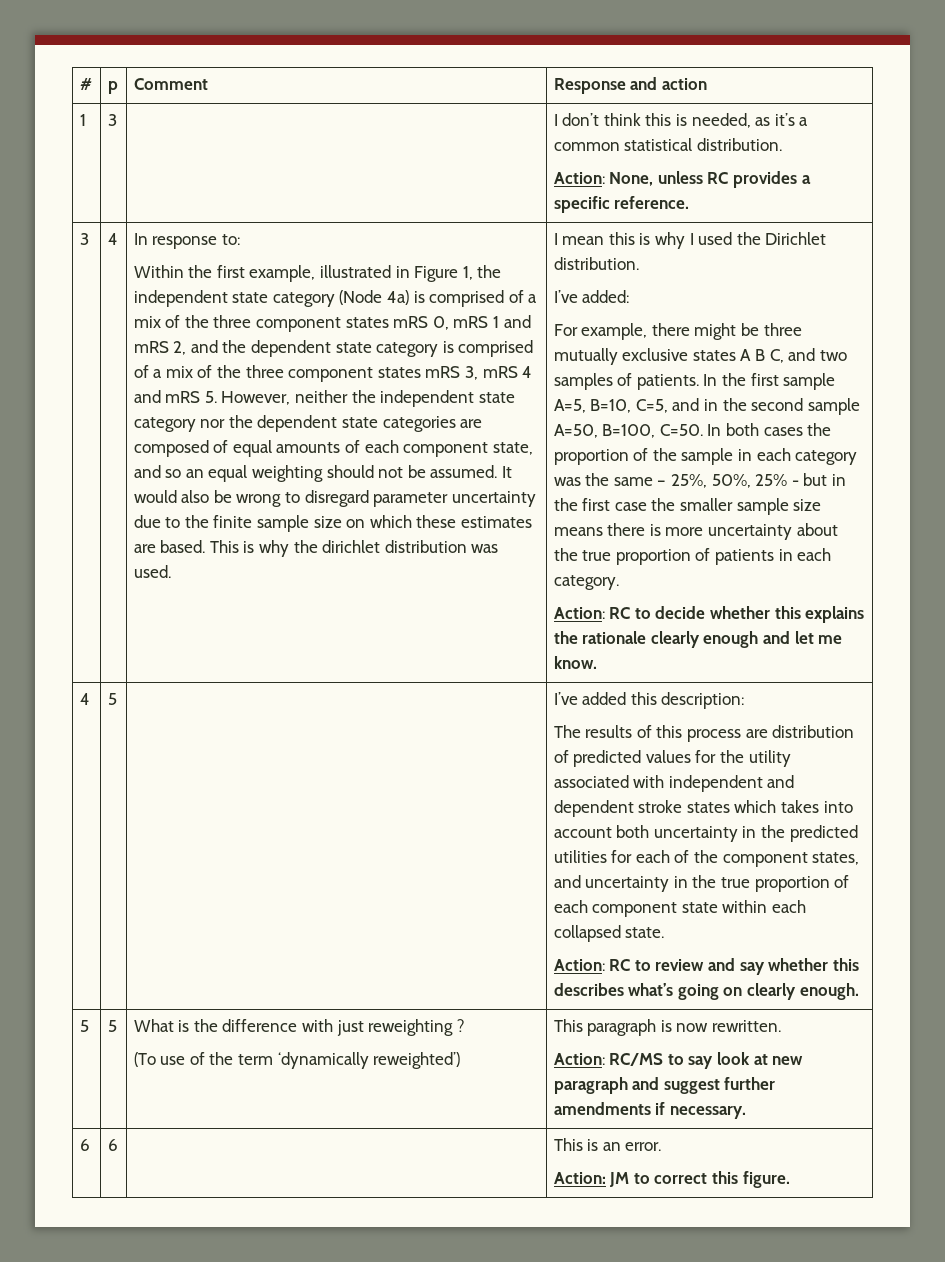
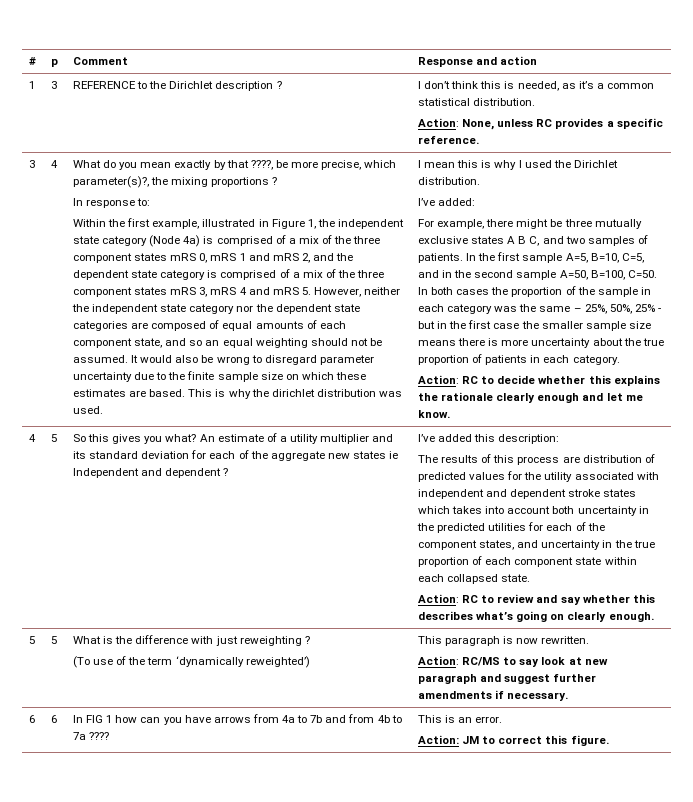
- 1 | 3 | | I don’t think this is needed, as it’s a common statistical distribution.
+ 1 | 3 | REFERENCE to the Dirichlet description ? | I don’t think this is needed, as it’s a common statistical distribution.
+ What do you mean exactly by that ????, be more precise, which parameter(s)?, the mixing proportions ?
+ So this gives you what? An estimate of a utility multiplier and its standard deviation for each of the aggregate new states ie Independent and dependent ?
- 6 | 6 | | This is an error.
+ 6 | 6 | In FIG 1 how can you have arrows from 4a to 7b and from 4b to 7a ???? | This is an error.

